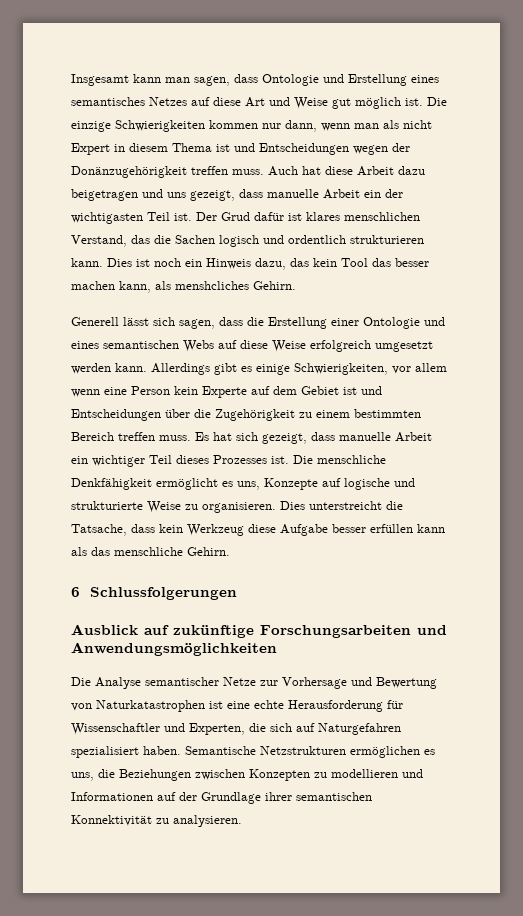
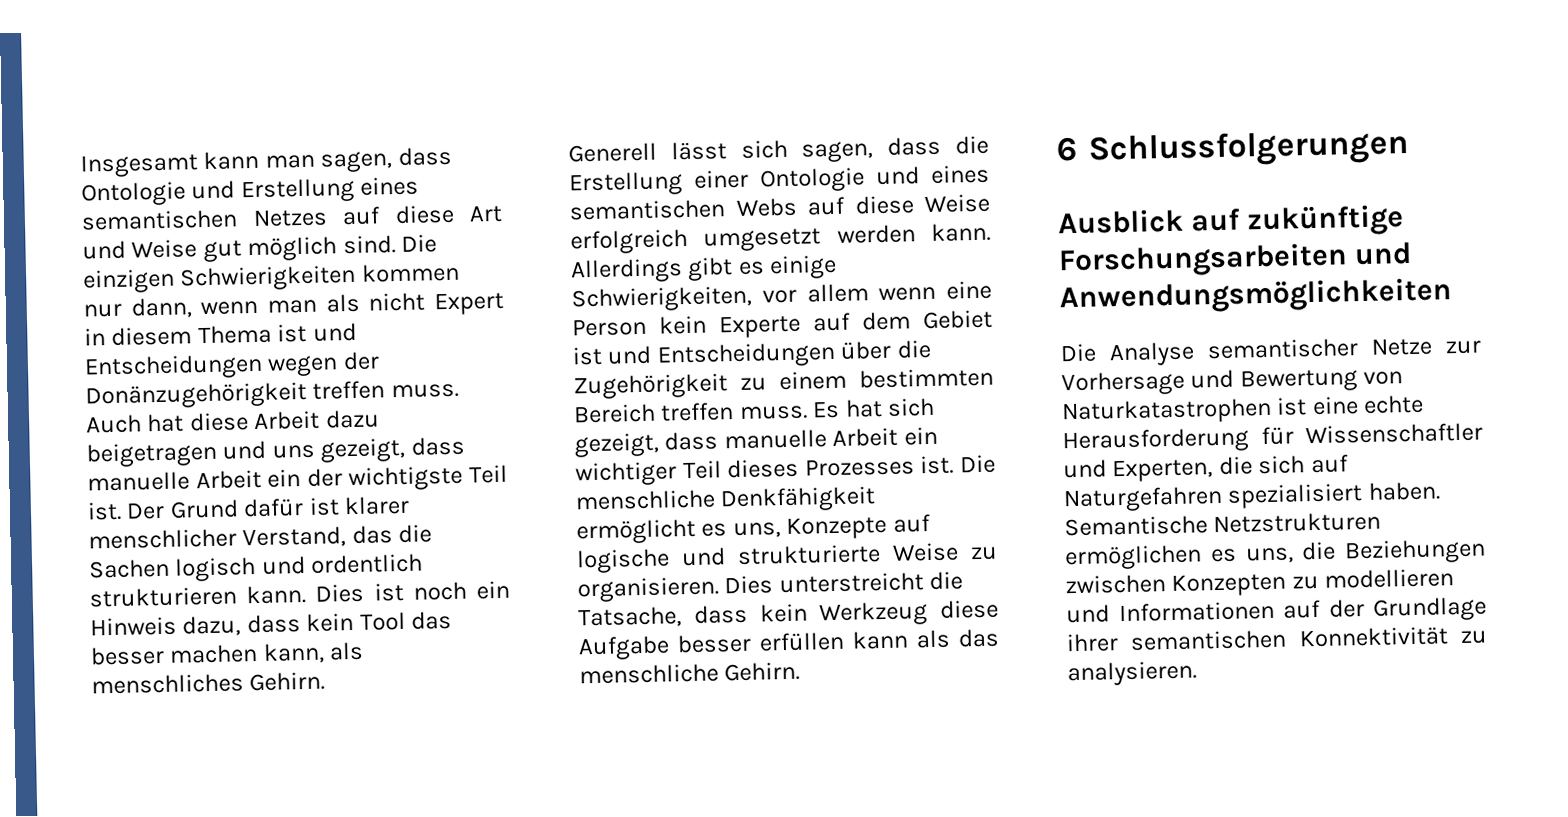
- Insgesamt kann man sagen, dass Ontologie und Erstellung eines semantisches Netzes auf diese Art und Weise gut möglich ist. Die einzige Schwierigkeiten kommen nur dann, wenn man als nicht Expert in diesem Thema ist und Entscheidungen wegen der Donänzugehörigkeit treffen muss.
+ Insgesamt kann man sagen, dass Ontologie und Erstellung eines semantischen Netzes auf diese Art und Weise gut möglich sind. Die einzigen Schwierigkeiten kommen nur dann, wenn man als nicht Expert in diesem Thema ist und Entscheidungen wegen der Donänzugehörigkeit treffen muss.
- Auch hat diese Arbeit dazu beigetragen und uns gezeigt, dass manuelle Arbeit ein der wichtigasten Teil ist.
+ Auch hat diese Arbeit dazu beigetragen und uns gezeigt, dass manuelle Arbeit ein der wichtigste Teil ist.
- Der Grud dafür ist klares menschlichen Verstand, das die Sachen logisch und ordentlich strukturieren kann.
+ Der Grund dafür ist klarer menschlicher Verstand, das die Sachen logisch und ordentlich strukturieren kann.
- Dies ist noch ein Hinweis dazu, das kein Tool das besser machen kann, als menshcliches Gehirn.
+ Dies ist noch ein Hinweis dazu, dass kein Tool das besser machen kann, als menschliches Gehirn.

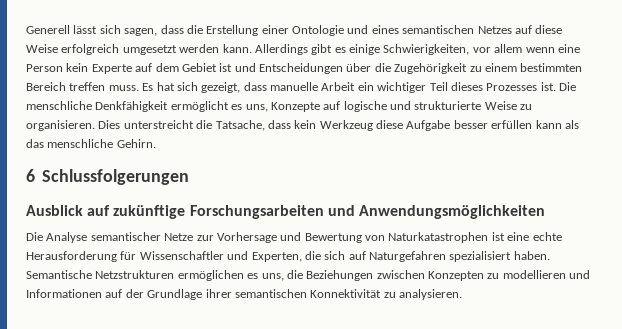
- Insgesamt kann man sagen, dass Ontologie und Erstellung eines semantischen Netzes auf diese Art und Weise gut möglich sind. Die einzigen Schwierigkeiten kommen nur dann, wenn man als nicht Expert in diesem Thema ist und Entscheidungen wegen der Donänzugehörigkeit treffen muss. Auch hat diese Arbeit dazu beigetragen und uns gezeigt, dass manuelle Arbeit ein der wichtigste Teil ist. Der Grund dafür ist klarer menschlicher Verstand, das die Sachen logisch und ordentlich strukturieren kann. Dies ist noch ein Hinweis dazu, dass kein Tool das besser machen kann, als menschliches Gehirn.
- Generell lässt sich sagen, dass die Erstellung einer Ontologie und eines semantischen Webs auf diese Weise erfolgreich umgesetzt werden kann.
+ Generell lässt sich sagen, dass die Erstellung einer Ontologie und eines semantischen Netzes auf diese Weise erfolgreich umgesetzt werden kann.

